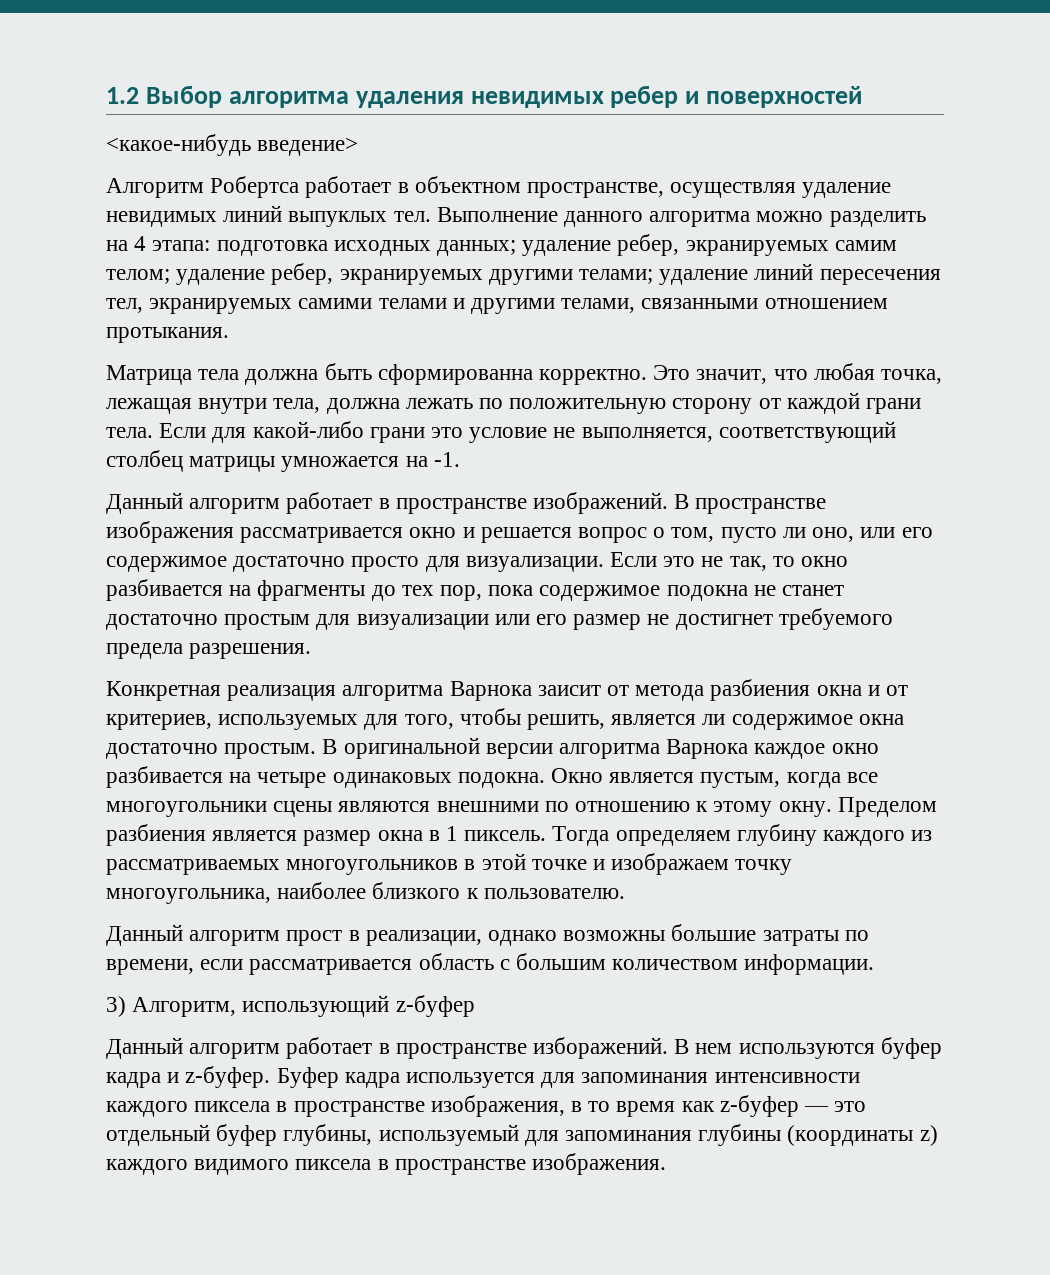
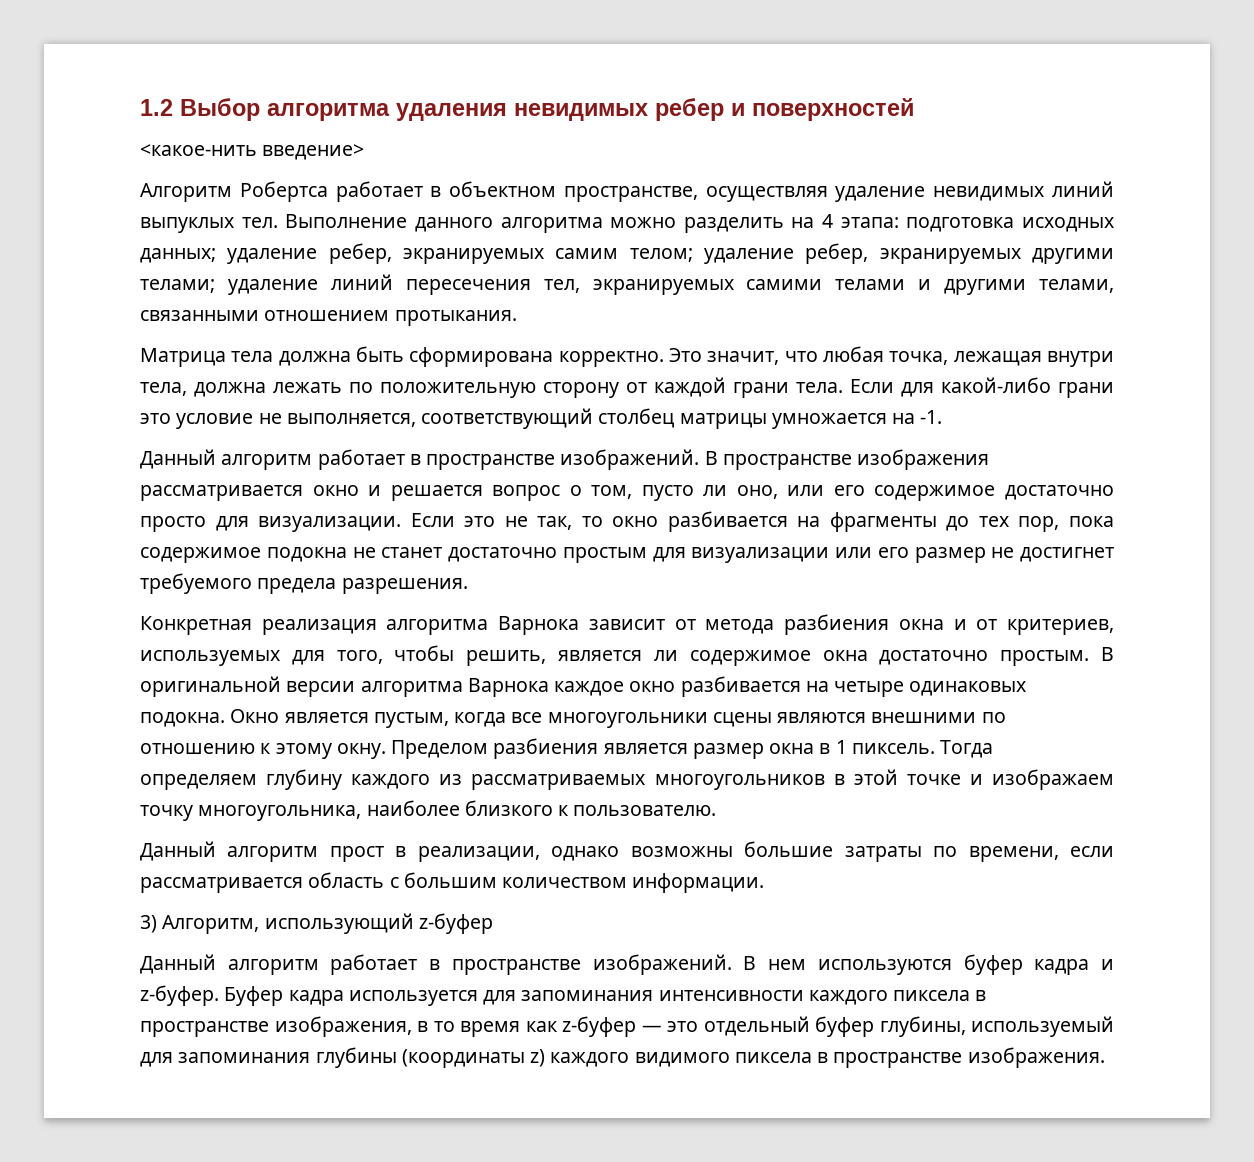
- <какое-нибудь введение>
+ <какое-нить введение>
- Матрица тела должна быть сформированна корректно.
+ Матрица тела должна быть сформирована корректно.
- Конкретная реализация алгоритма Варнока заисит от метода разбиения окна и от критериев, используемых для того, чтобы решить, является ли содержимое окна достаточно простым.
+ Конкретная реализация алгоритма Варнока зависит от метода разбиения окна и от критериев, используемых для того, чтобы решить, является ли содержимое окна достаточно простым.
  3) Алгоритм, использующий z-буфер
- Данный алгоритм работает в пространстве изборажений.
+ Данный алгоритм работает в пространстве изображений.

